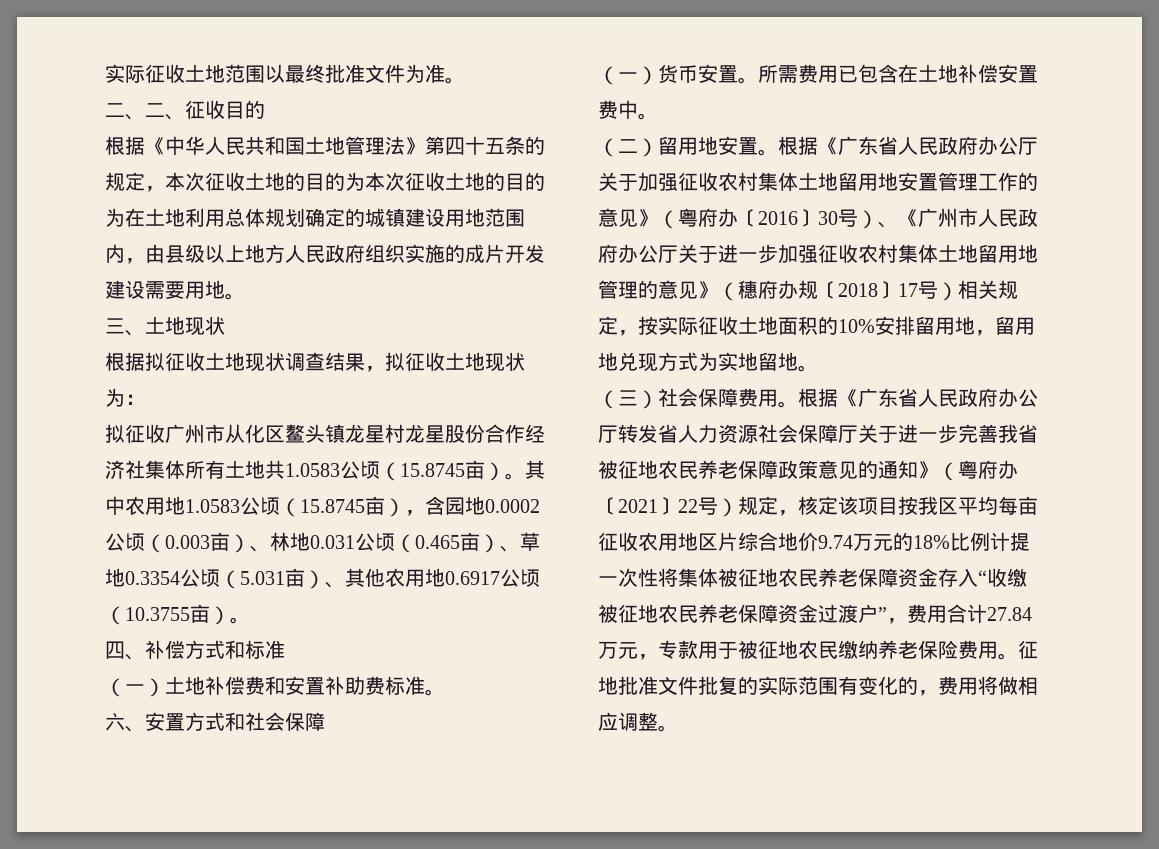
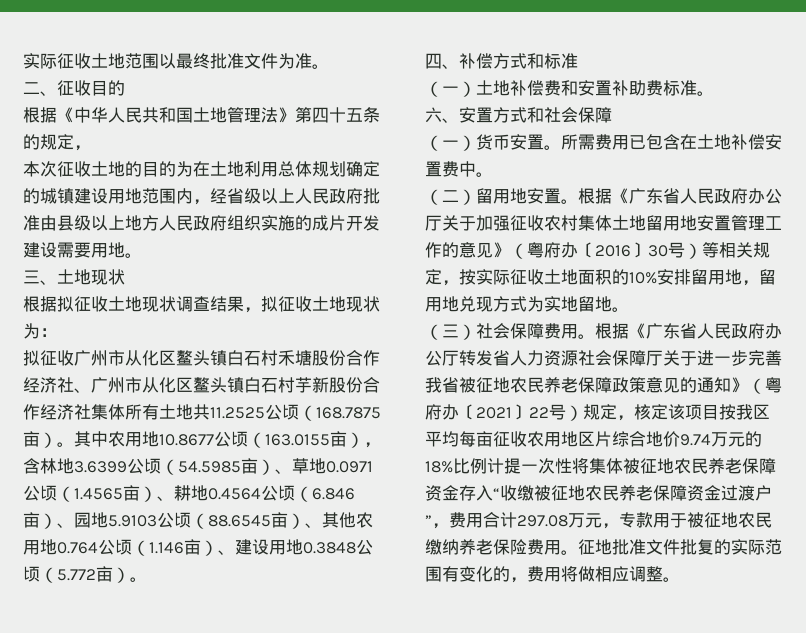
- 二、二、征收目的
+ 二、征收目的
- 根据《中华人民共和国土地管理法》第四十五条的规定，本次征收土地的目的为本次征收土地的目的为在土地利用总体规划确定的城镇建设用地范围内，由县级以上地方人民政府组织实施的成片开发建设需要用地。
+ 根据《中华人民共和国土地管理法》第四十五条的规定，
+ 本次征收土地的目的为在土地利用总体规划确定的城镇建设用地范围内，经省级以上人民政府批准由县级以上地方人民政府组织实施的成片开发建设需要用地。
- 拟征收广州市从化区鳌头镇龙星村龙星股份合作经济社集体所有土地共1.0583公顷（15.8745亩）。
+ 拟征收广州市从化区鳌头镇白石村禾塘股份合作经济社、广州市从化区鳌头镇白石村芋新股份合作经济社集体所有土地共11.2525公顷（168.7875亩）。
- 其中农用地1.0583公顷（15.8745亩），含园地0.0002公顷（0.003亩）、林地0.031公顷（0.465亩）、草地0.3354公顷（5.031亩）、其他农用地0.6917公顷（10.3755亩）。
+ 其中农用地10.8677公顷（163.0155亩），含林地3.6399公顷（54.5985亩）、草地0.0971公顷（1.4565亩）、耕地0.4564公顷（6.846亩）、园地5.9103公顷（88.6545亩）、其他农用地0.764公顷（1.146亩）、建设用地0.3848公顷（5.772亩）。
- 根据《广东省人民政府办公厅关于加强征收农村集体土地留用地安置管理工作的意见》（粤府办〔2016〕30号）、《广州市人民政府办公厅关于进一步加强征收农村集体土地留用地管理的意见》（穗府办规〔2018〕17号）相关规定，按实际征收土地面积的10%安排留用地，留用地兑现方式为实地留地。
+ 根据《广东省人民政府办公厅关于加强征收农村集体土地留用地安置管理工作的意见》（粤府办〔2016〕30号）等相关规定，按实际征收土地面积的10%安排留用地，留用地兑现方式为实地留地。
- 根据《广东省人民政府办公厅转发省人力资源社会保障厅关于进一步完善我省被征地农民养老保障政策意见的通知》（粤府办〔2021〕22号）规定，核定该项目按我区平均每亩征收农用地区片综合地价9.74万元的18%比例计提一次性将集体被征地农民养老保障资金存入“收缴被征地农民养老保障资金过渡户”，费用合计27.84万元，专款用于被征地农民缴纳养老保险费用。
+ 根据《广东省人民政府办公厅转发省人力资源社会保障厅关于进一步完善我省被征地农民养老保障政策意见的通知》（粤府办〔2021〕22号）规定，核定该项目按我区平均每亩征收农用地区片综合地价9.74万元的18%比例计提一次性将集体被征地农民养老保障资金存入“收缴被征地农民养老保障资金过渡户”，费用合计297.08万元，专款用于被征地农民缴纳养老保险费用。

